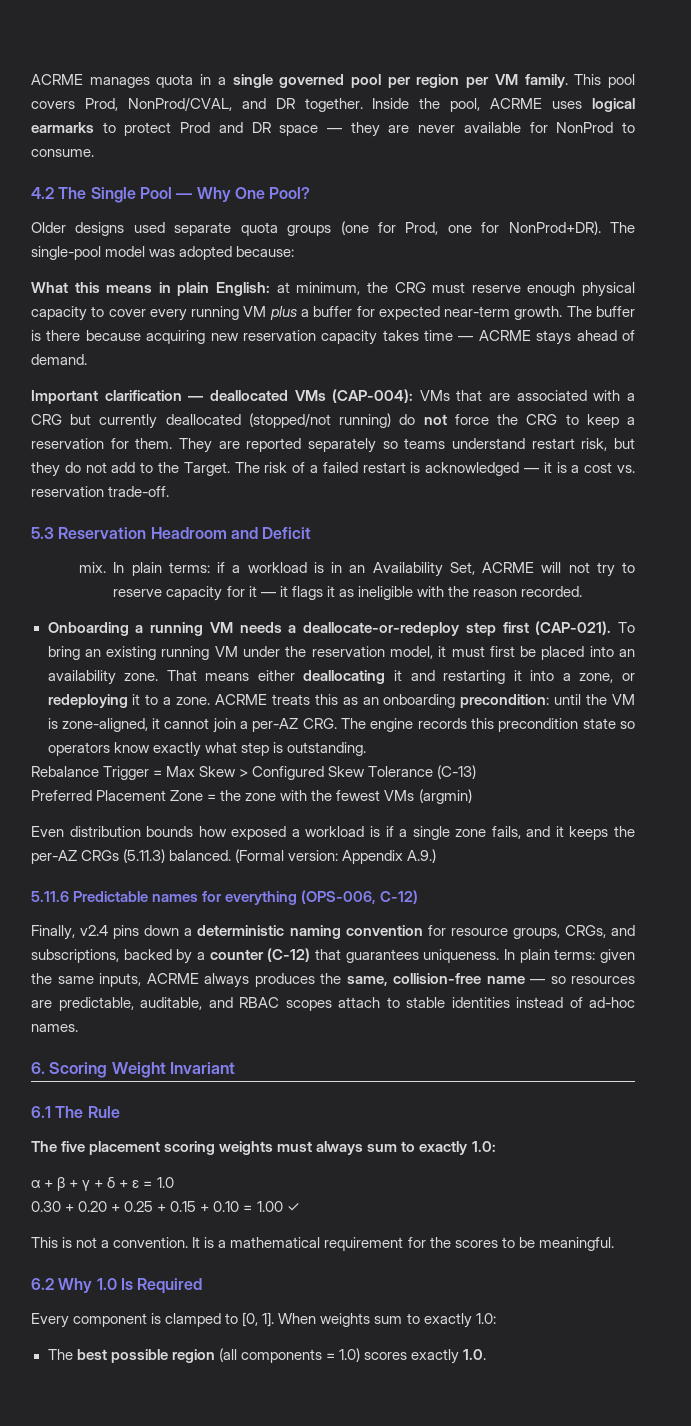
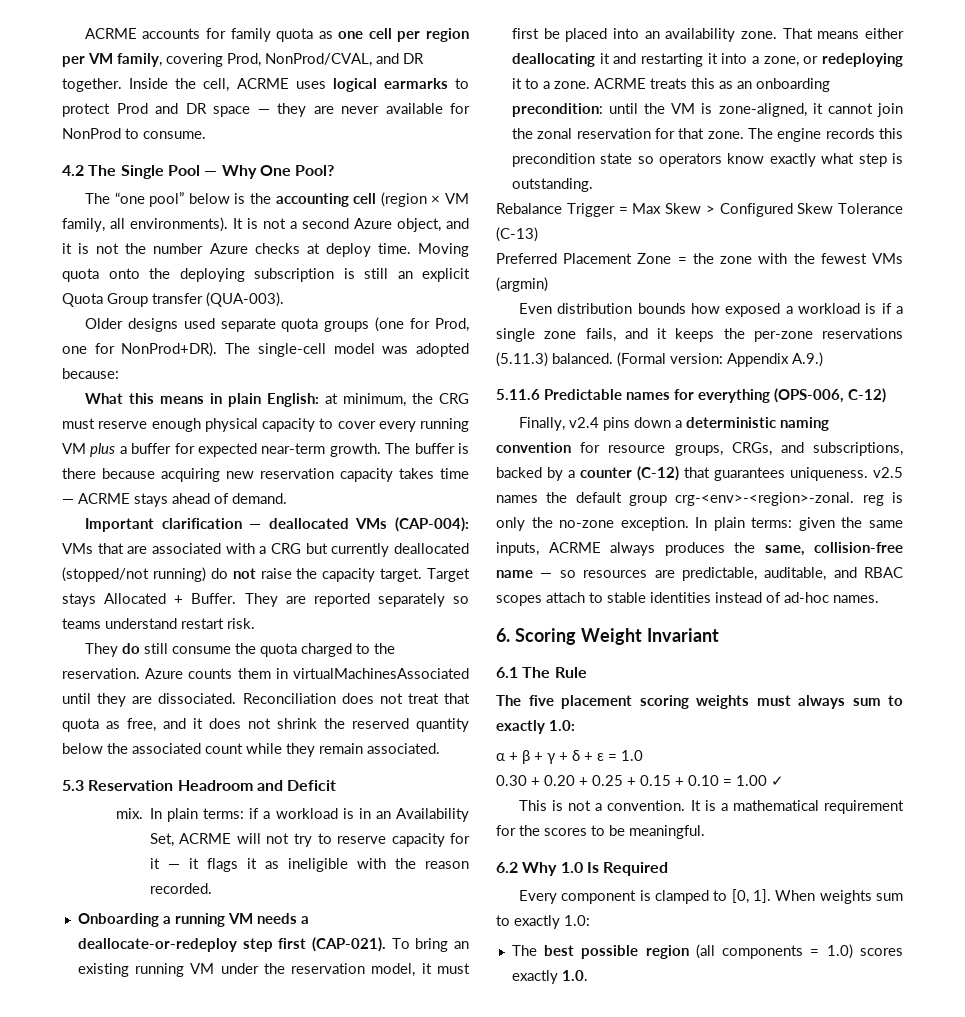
- ACRME manages quota in a single governed pool per region per VM family. This pool covers Prod, NonProd/CVAL, and DR together.
+ ACRME accounts for family quota as one cell per region per VM family, covering Prod, NonProd/CVAL, and DR together.
- Inside the pool, ACRME uses logical earmarks to protect Prod and DR space — they are never available for NonProd to consume.
+ Inside the cell, ACRME uses logical earmarks to protect Prod and DR space — they are never available for NonProd to consume.
+ The “one pool” below is the accounting cell (region × VM family, all environments). It is not a second Azure object, and it is not the number Azure checks at deploy time. Moving quota onto the deploying subscription is still an explicit Quota Group transfer (QUA-003).
- The single-pool model was adopted because:
+ The single-cell model was adopted because:
- Important clarification — deallocated VMs (CAP-004): VMs that are associated with a CRG but currently deallocated (stopped/not running) do not force the CRG to keep a reservation for them.
+ Important clarification — deallocated VMs (CAP-004): VMs that are associated with a CRG but currently deallocated (stopped/not running) do not raise the capacity target. Target stays Allocated + Buffer.
- They are reported separately so teams understand restart risk, but they do not add to the Target. The risk of a failed restart is acknowledged — it is a cost vs. reservation trade-off.
+ They are reported separately so teams understand restart risk.
+ They do still consume the quota charged to the reservation. Azure counts them in virtualMachinesAssociated until they are dissociated. Reconciliation does not treat that quota as free, and it does not shrink the reserved quantity below the associated count while they remain associated.
- ACRME treats this as an onboarding precondition: until the VM is zone-aligned, it cannot join a per-AZ CRG. The engine records this precondition state so operators know exactly what step is outstanding.
+ ACRME treats this as an onboarding precondition: until the VM is zone-aligned, it cannot join the zonal reservation for that zone. The engine records this precondition state so operators know exactly what step is outstanding.
- Even distribution bounds how exposed a workload is if a single zone fails, and it keeps the per-AZ CRGs (5.11.3) balanced.
+ Even distribution bounds how exposed a workload is if a single zone fails, and it keeps the per-zone reservations (5.11.3) balanced.
- Finally, v2.4 pins down a deterministic naming convention for resource groups, CRGs, and subscriptions, backed by a counter (C-12) that guarantees uniqueness.
+ Finally, v2.4 pins down a deterministic naming convention for resource groups, CRGs, and subscriptions, backed by a counter (C-12) that guarantees uniqueness. v2.5 names the default group crg-<env>-<region>-zonal. reg is only the no-zone exception.

